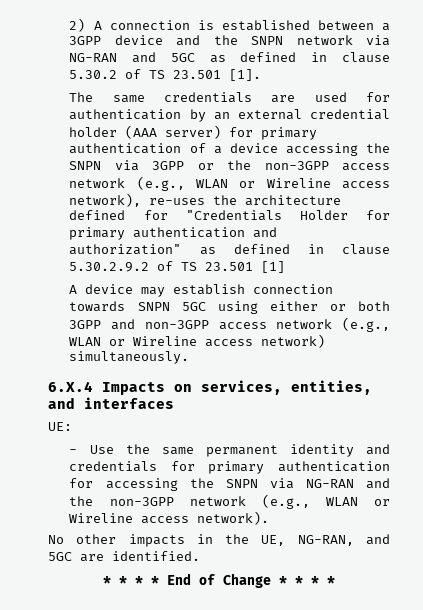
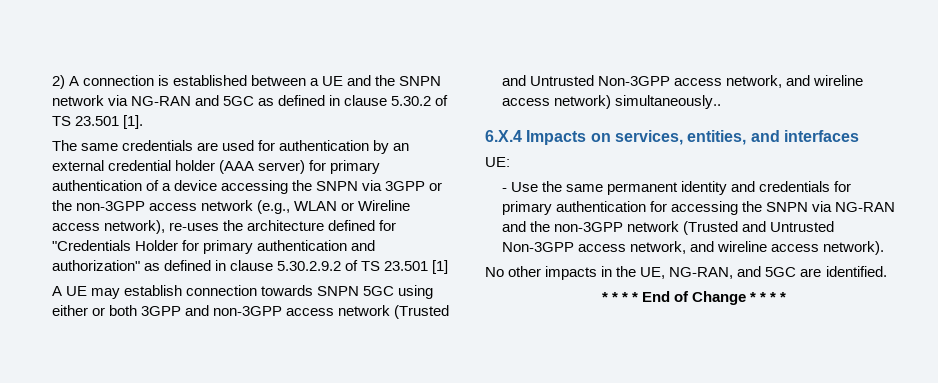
- 2) A connection is established between a 3GPP device and the SNPN network via NG-RAN and 5GC as defined in clause 5.30.2 of TS 23.501 [1].
+ 2) A connection is established between a UE and the SNPN network via NG-RAN and 5GC as defined in clause 5.30.2 of TS 23.501 [1].
- A device may establish connection towards SNPN 5GC using either or both 3GPP and non-3GPP access network (e.g., WLAN or Wireline access network) simultaneously.
+ A UE may establish connection towards SNPN 5GC using either or both 3GPP and non-3GPP access network (Trusted and Untrusted Non-3GPP access network, and wireline access network) simultaneously..
- - Use the same permanent identity and credentials for primary authentication for accessing the SNPN via NG-RAN and the non-3GPP network (e.g., WLAN or Wireline access network).
+ - Use the same permanent identity and credentials for primary authentication for accessing the SNPN via NG-RAN and the non-3GPP network (Trusted and Untrusted Non-3GPP access network, and wireline access network).

